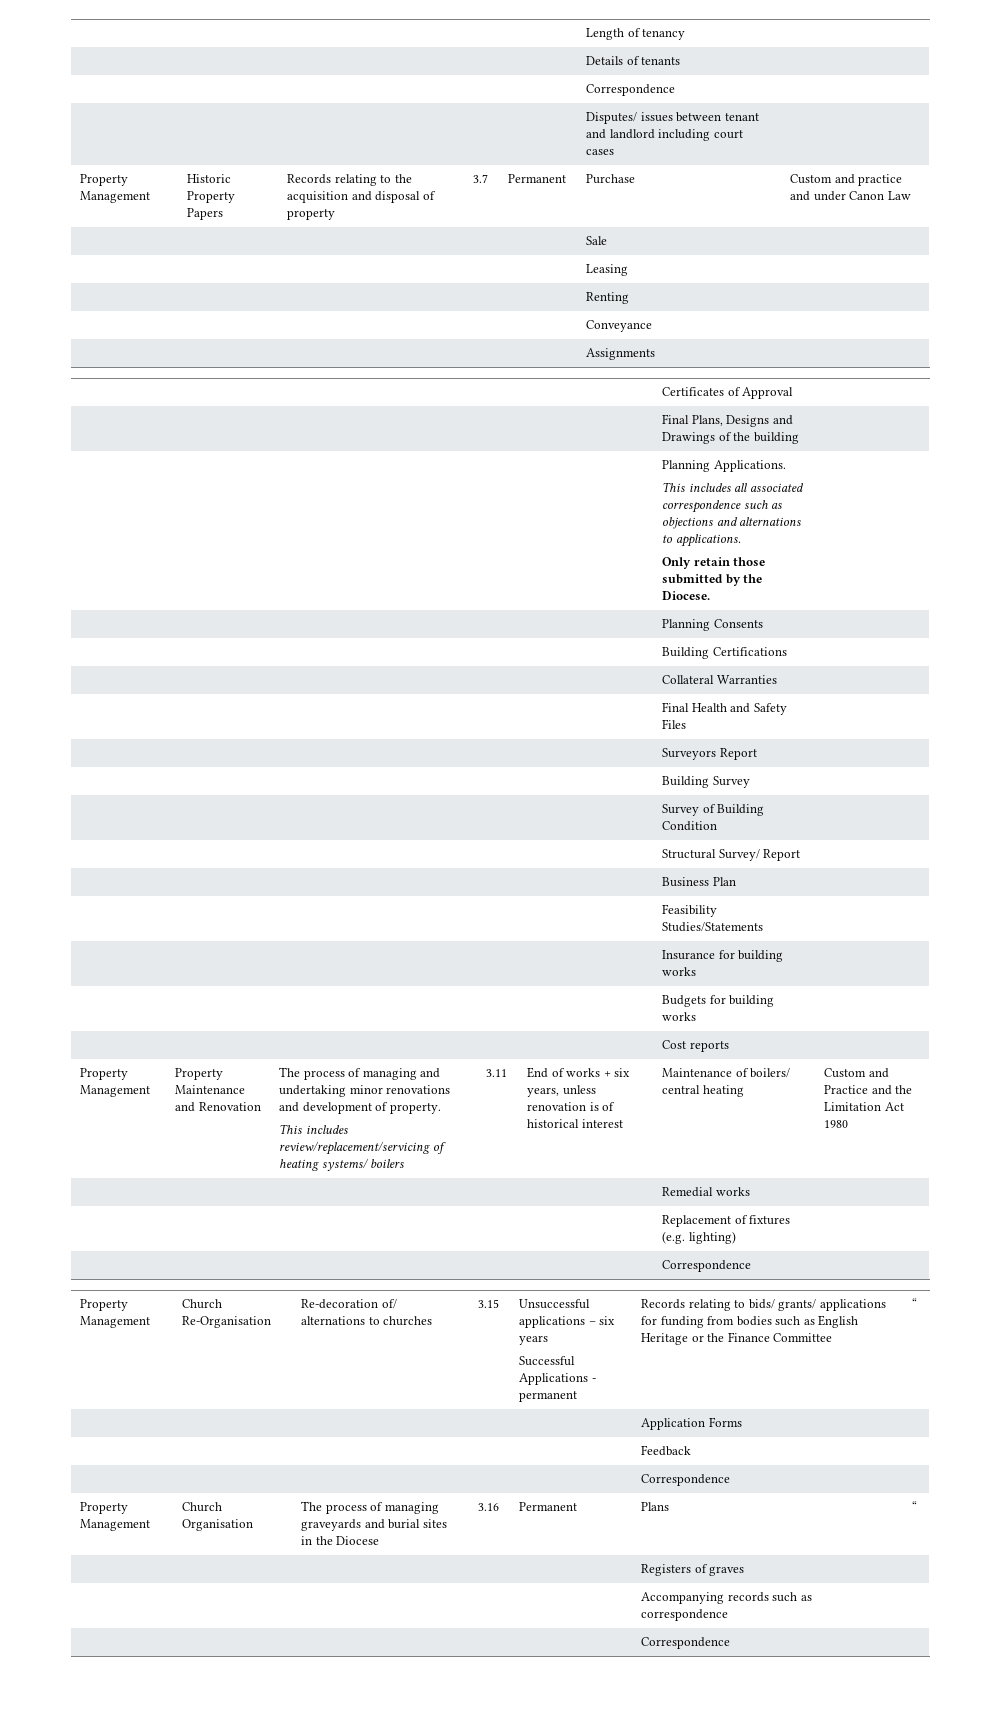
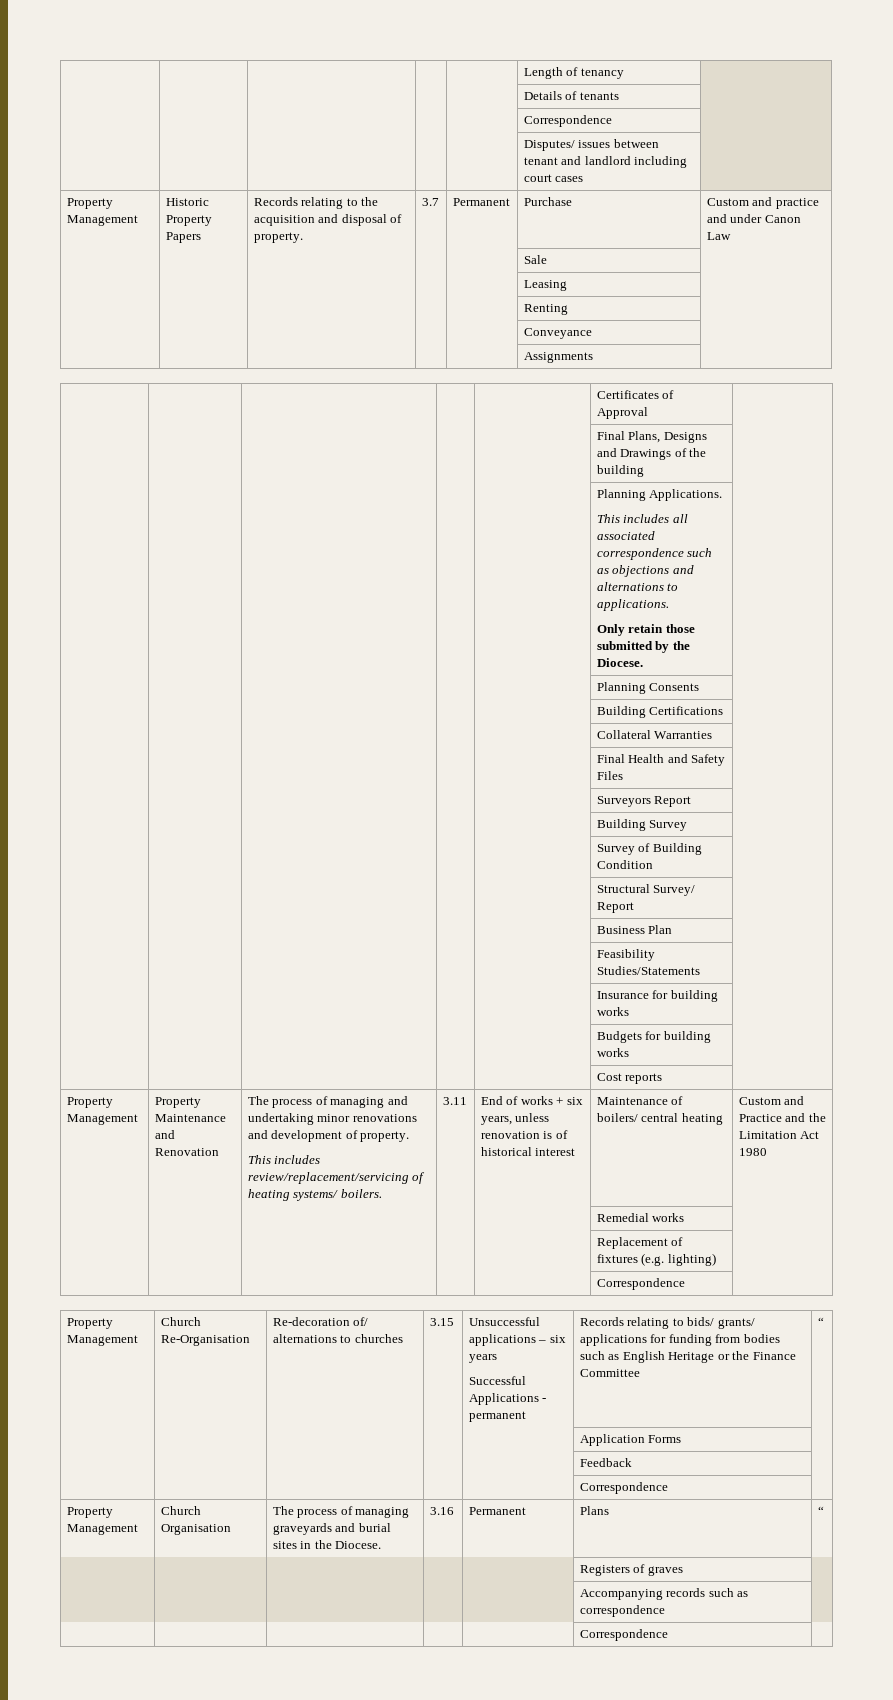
- Property Management | Historic Property Papers | Records relating to the acquisition and disposal of property | 3.7 | Permanent | Purchase | Custom and practice and under Canon Law
+ Property Management | Historic Property Papers | Records relating to the acquisition and disposal of property. | 3.7 | Permanent | Purchase | Custom and practice and under Canon Law
- This includes review/replacement/servicing of heating systems/ boilers
+ This includes review/replacement/servicing of heating systems/ boilers.
- Property Management | Church Organisation | The process of managing graveyards and burial sites in the Diocese | 3.16 | Permanent | Plans | “
+ Property Management | Church Organisation | The process of managing graveyards and burial sites in the Diocese. | 3.16 | Permanent | Plans | “

